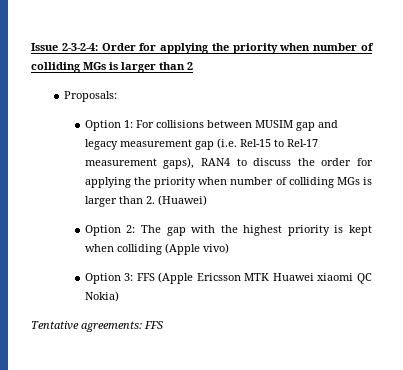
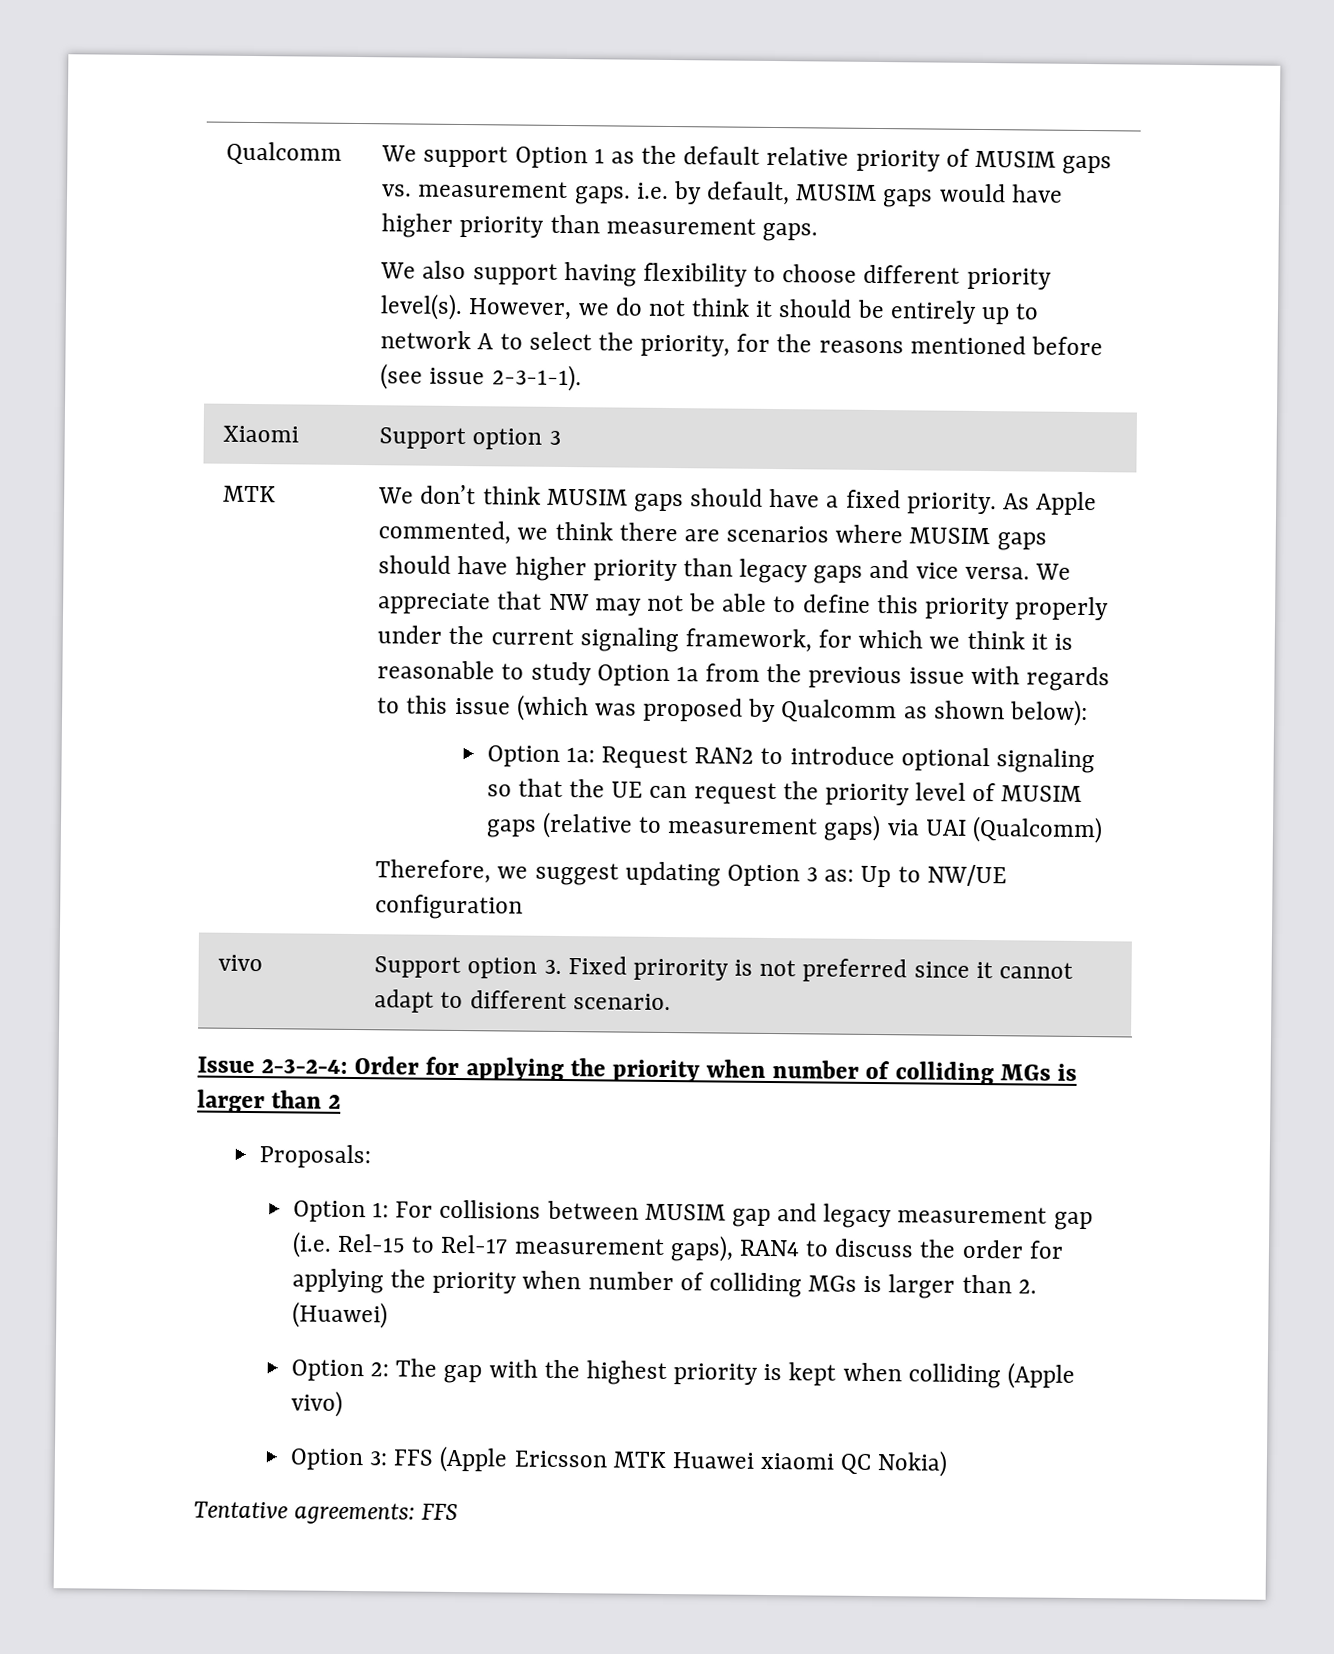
+ Qualcomm | We support Option 1 as the default relative priority of MUSIM gaps vs. measurement gaps. i.e. by default, MUSIM gaps would have higher priority than measurement gaps.
+ We also support having flexibility to choose different priority level(s). However, we do not think it should be entirely up to network A to select the priority, for the reasons mentioned before (see issue 2-3-1-1).
+ Xiaomi | Support option 3
+ MTK | We don’t think MUSIM gaps should have a fixed priority. As Apple commented, we think there are scenarios where MUSIM gaps should have higher priority than legacy gaps and vice versa. We appreciate that NW may not be able to define this priority properly under the current signaling framework, for which we think it is reasonable to study Option 1a from the previous issue with regards to this issue (which was proposed by Qualcomm as shown below):
+ Option 1a: Request RAN2 to introduce optional signaling so that the UE can request the priority level of MUSIM gaps (relative to measurement gaps) via UAI (Qualcomm)
+ Therefore, we suggest updating Option 3 as: Up to NW/UE configuration
+ vivo | Support option 3. Fixed prirority is not preferred since it cannot adapt to different scenario.

